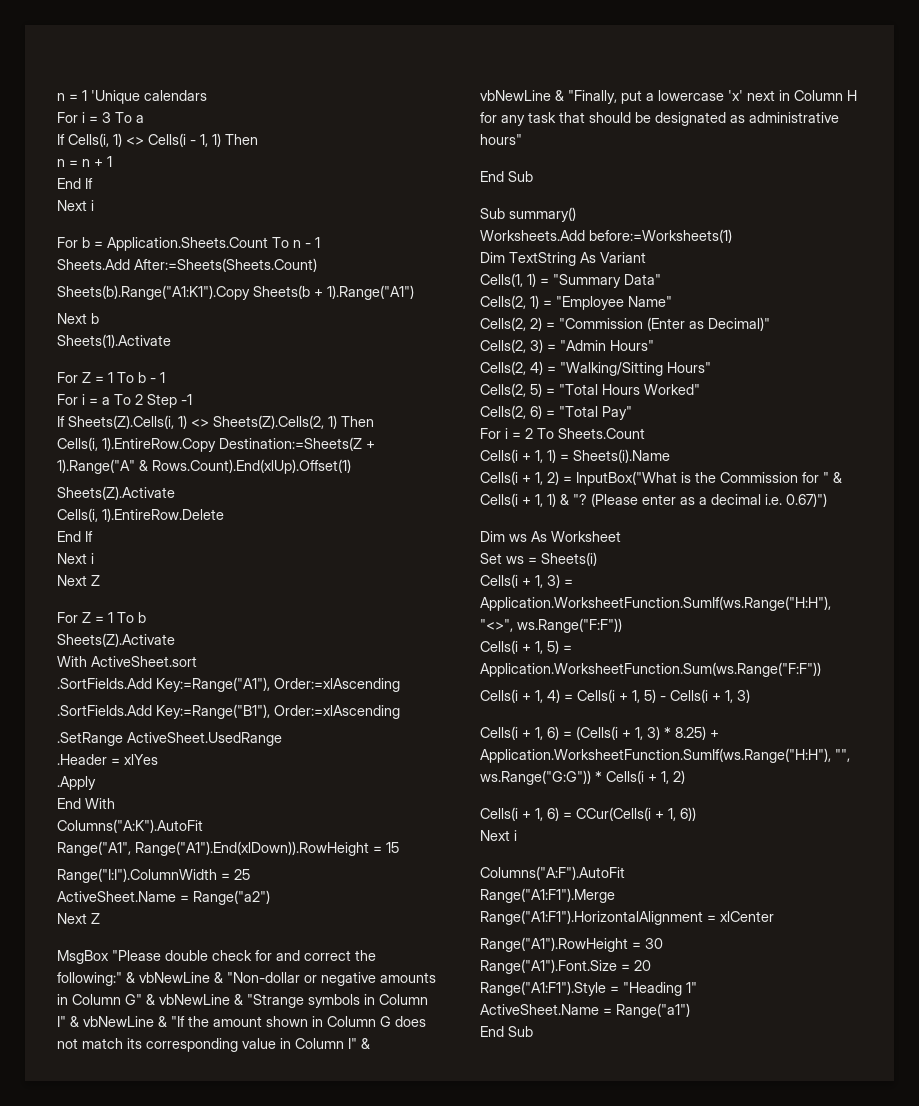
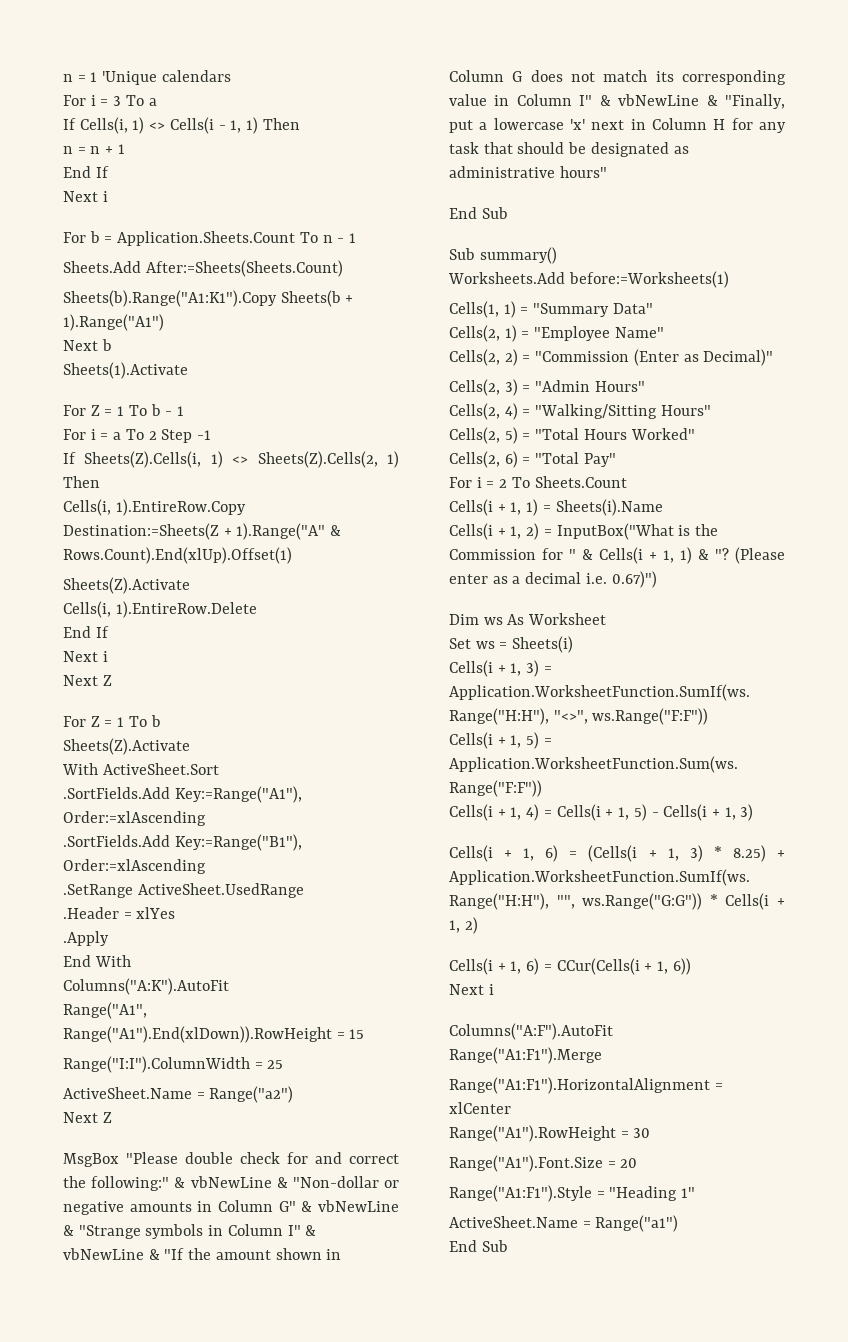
- With ActiveSheet.sort
+ With ActiveSheet.Sort
- Dim TextString As Variant

